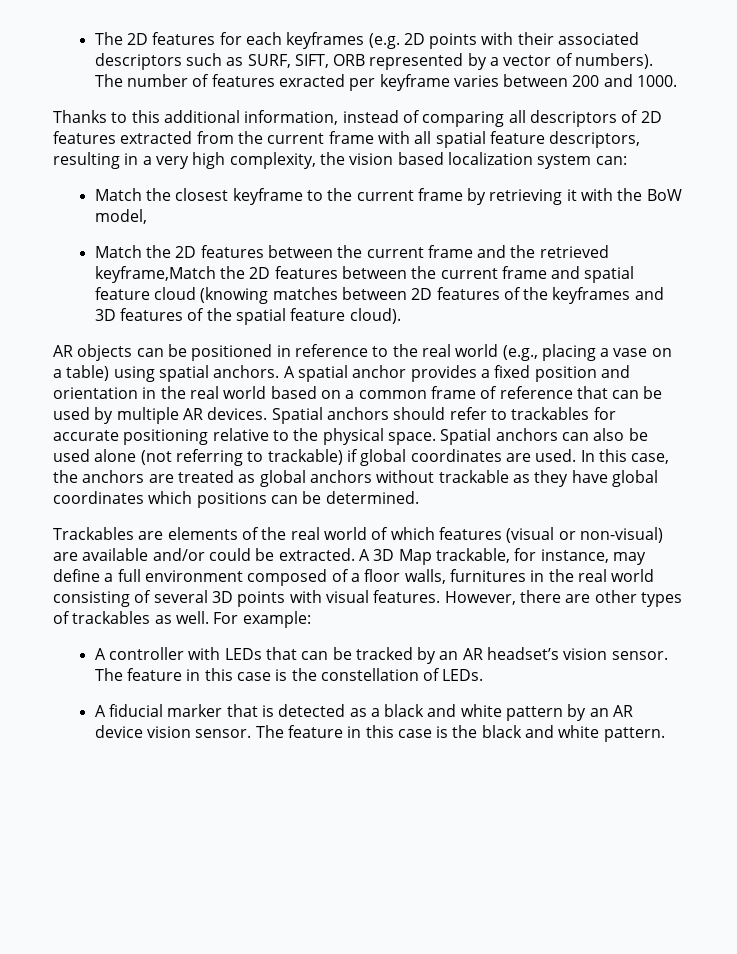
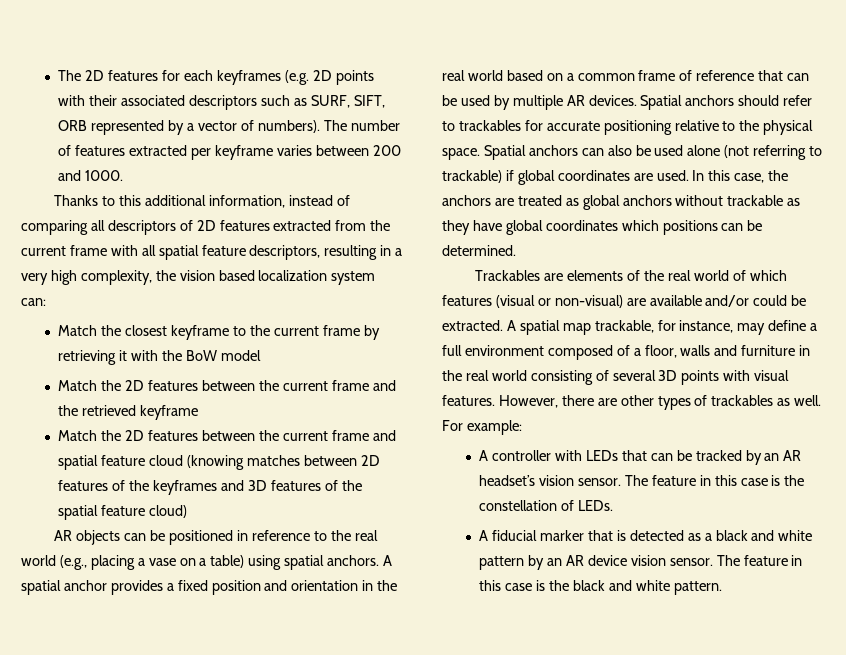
- The number of features exracted per keyframe varies between 200 and 1000.
+ The number of features extracted per keyframe varies between 200 and 1000.
- Match the closest keyframe to the current frame by retrieving it with the BoW model,
+ Match the closest keyframe to the current frame by retrieving it with the BoW model
- Match the 2D features between the current frame and the retrieved keyframe,Match the 2D features between the current frame and spatial feature cloud (knowing matches between 2D features of the keyframes and 3D features of the spatial feature cloud).
+ Match the 2D features between the current frame and the retrieved keyframe
+ Match the 2D features between the current frame and spatial feature cloud (knowing matches between 2D features of the keyframes and 3D features of the spatial feature cloud)
- A 3D Map trackable, for instance, may define a full environment composed of a floor walls, furnitures in the real world consisting of several 3D points with visual features.
+ A spatial map trackable, for instance, may define a full environment composed of a floor, walls and furniture in the real world consisting of several 3D points with visual features.

